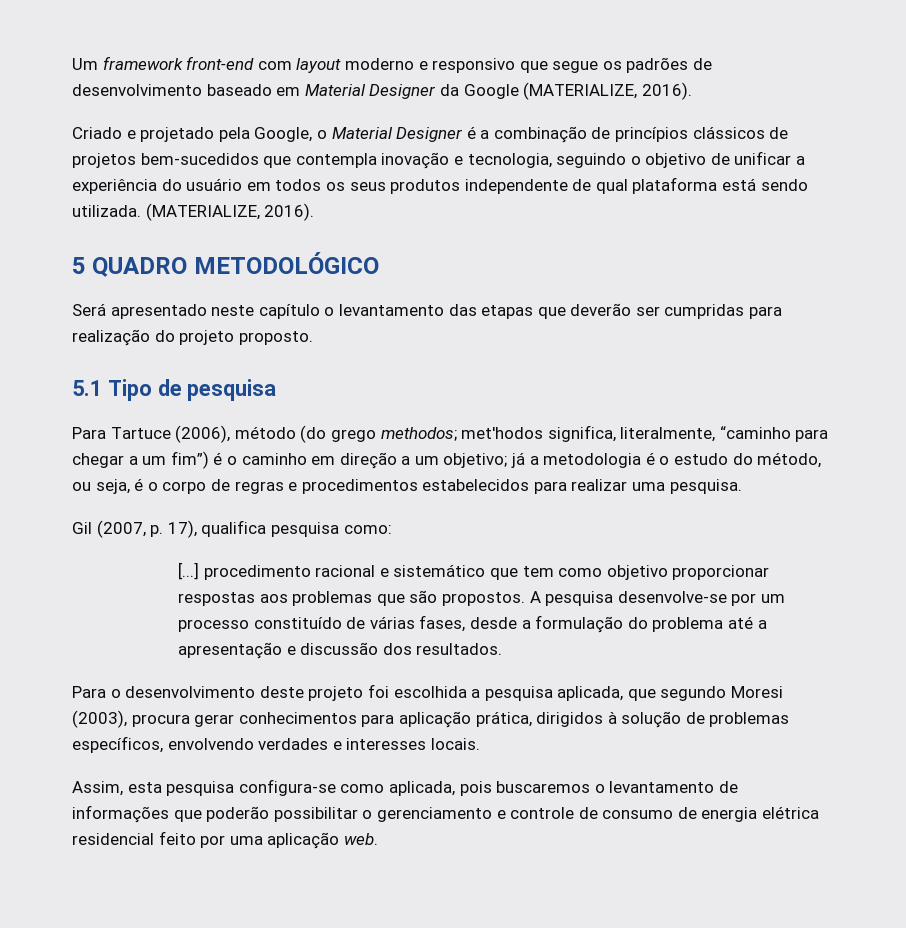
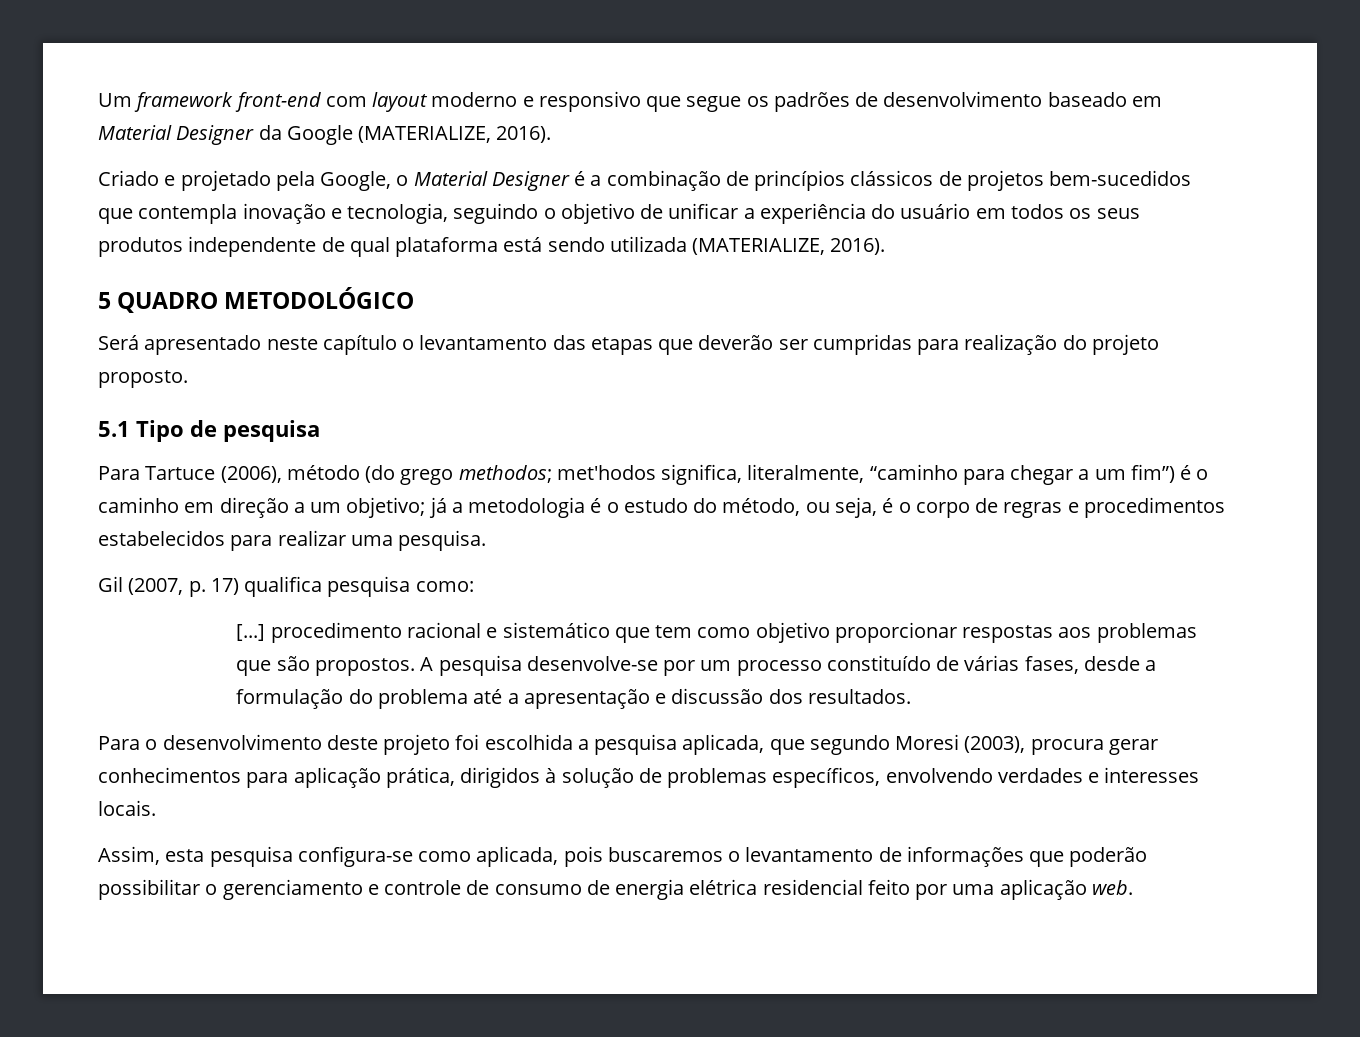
- Criado e projetado pela Google, o Material Designer é a combinação de princípios clássicos de projetos bem-sucedidos que contempla inovação e tecnologia, seguindo o objetivo de unificar a experiência do usuário em todos os seus produtos independente de qual plataforma está sendo utilizada. (MATERIALIZE, 2016).
+ Criado e projetado pela Google, o Material Designer é a combinação de princípios clássicos de projetos bem-sucedidos que contempla inovação e tecnologia, seguindo o objetivo de unificar a experiência do usuário em todos os seus produtos independente de qual plataforma está sendo utilizada (MATERIALIZE, 2016).
- Gil (2007, p. 17), qualifica pesquisa como:
+ Gil (2007, p. 17) qualifica pesquisa como:

